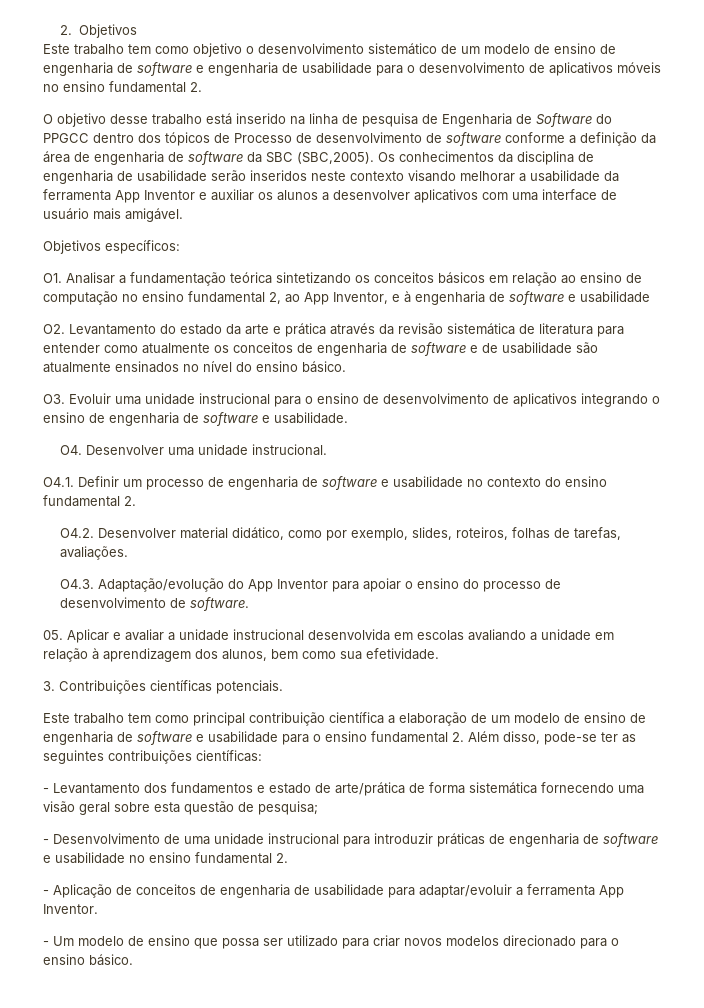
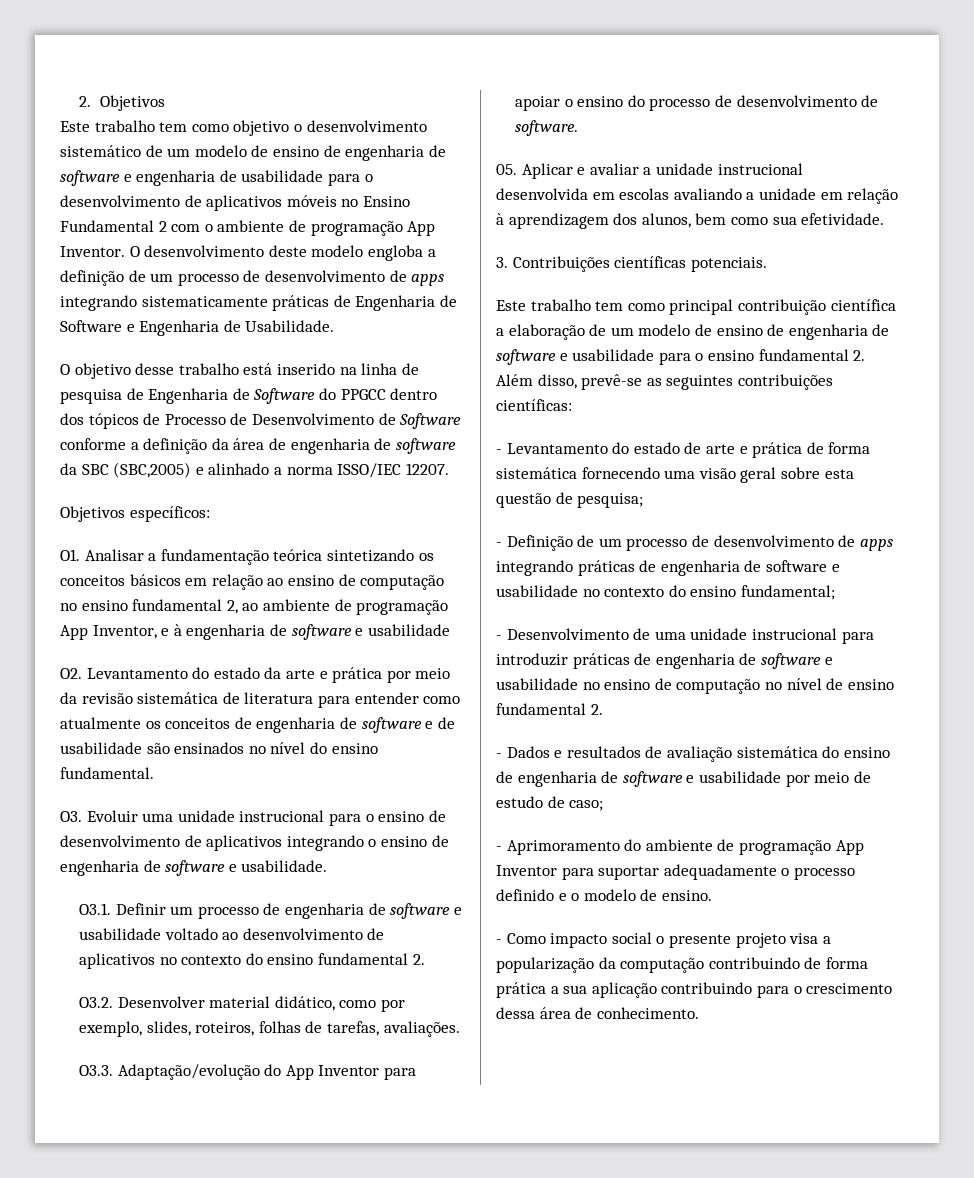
- Este trabalho tem como objetivo o desenvolvimento sistemático de um modelo de ensino de engenharia de software e engenharia de usabilidade para o desenvolvimento de aplicativos móveis no ensino fundamental 2.
+ Este trabalho tem como objetivo o desenvolvimento sistemático de um modelo de ensino de engenharia de software e engenharia de usabilidade para o desenvolvimento de aplicativos móveis no Ensino Fundamental 2 com o ambiente de programação App Inventor. O desenvolvimento deste modelo engloba a definição de um processo de desenvolvimento de apps integrando sistematicamente práticas de Engenharia de Software e Engenharia de Usabilidade.
- O objetivo desse trabalho está inserido na linha de pesquisa de Engenharia de Software do PPGCC dentro dos tópicos de Processo de desenvolvimento de software conforme a definição da área de engenharia de software da SBC (SBC,2005). Os conhecimentos da disciplina de engenharia de usabilidade serão inseridos neste contexto visando melhorar a usabilidade da ferramenta App Inventor e auxiliar os alunos a desenvolver aplicativos com uma interface de usuário mais amigável.
+ O objetivo desse trabalho está inserido na linha de pesquisa de Engenharia de Software do PPGCC dentro dos tópicos de Processo de Desenvolvimento de Software conforme a definição da área de engenharia de software da SBC (SBC,2005) e alinhado a norma ISSO/IEC 12207.
- O1. Analisar a fundamentação teórica sintetizando os conceitos básicos em relação ao ensino de computação no ensino fundamental 2, ao App Inventor, e à engenharia de software e usabilidade
+ O1. Analisar a fundamentação teórica sintetizando os conceitos básicos em relação ao ensino de computação no ensino fundamental 2, ao ambiente de programação App Inventor, e à engenharia de software e usabilidade
- O2. Levantamento do estado da arte e prática através da revisão sistemática de literatura para entender como atualmente os conceitos de engenharia de software e de usabilidade são atualmente ensinados no nível do ensino básico.
+ O2. Levantamento do estado da arte e prática por meio da revisão sistemática de literatura para entender como atualmente os conceitos de engenharia de software e de usabilidade são ensinados no nível do ensino fundamental.
- O4. Desenvolver uma unidade instrucional.
- O4.1. Definir um processo de engenharia de software e usabilidade no contexto do ensino fundamental 2.
+ O3.1. Definir um processo de engenharia de software e usabilidade voltado ao desenvolvimento de aplicativos no contexto do ensino fundamental 2.
- O4.2. Desenvolver material didático, como por exemplo, slides, roteiros, folhas de tarefas, avaliações.
+ O3.2. Desenvolver material didático, como por exemplo, slides, roteiros, folhas de tarefas, avaliações.
- O4.3. Adaptação/evolução do App Inventor para apoiar o ensino do processo de desenvolvimento de software.
+ O3.3. Adaptação/evolução do App Inventor para apoiar o ensino do processo de desenvolvimento de software.
- Este trabalho tem como principal contribuição científica a elaboração de um modelo de ensino de engenharia de software e usabilidade para o ensino fundamental 2. Além disso, pode-se ter as seguintes contribuições científicas:
+ Este trabalho tem como principal contribuição científica a elaboração de um modelo de ensino de engenharia de software e usabilidade para o ensino fundamental 2. Além disso, prevê-se as seguintes contribuições científicas:
- - Levantamento dos fundamentos e estado de arte/prática de forma sistemática fornecendo uma visão geral sobre esta questão de pesquisa;
+ - Levantamento do estado de arte e prática de forma sistemática fornecendo uma visão geral sobre esta questão de pesquisa;
+ - Definição de um processo de desenvolvimento de apps integrando práticas de engenharia de software e usabilidade no contexto do ensino fundamental;
- - Desenvolvimento de uma unidade instrucional para introduzir práticas de engenharia de software e usabilidade no ensino fundamental 2.
- - Aplicação de conceitos de engenharia de usabilidade para adaptar/evoluir a ferramenta App Inventor.
- - Um modelo de ensino que possa ser utilizado para criar novos modelos direcionado para o ensino básico.
+ - Desenvolvimento de uma unidade instrucional para introduzir práticas de engenharia de software e usabilidade no ensino de computação no nível de ensino fundamental 2.
+ - Dados e resultados de avaliação sistemática do ensino de engenharia de software e usabilidade por meio de estudo de caso;
+ - Aprimoramento do ambiente de programação App Inventor para suportar adequadamente o processo definido e o modelo de ensino.
+ - Como impacto social o presente projeto visa a popularização da computação contribuindo de forma prática a sua aplicação contribuindo para o crescimento dessa área de conhecimento.

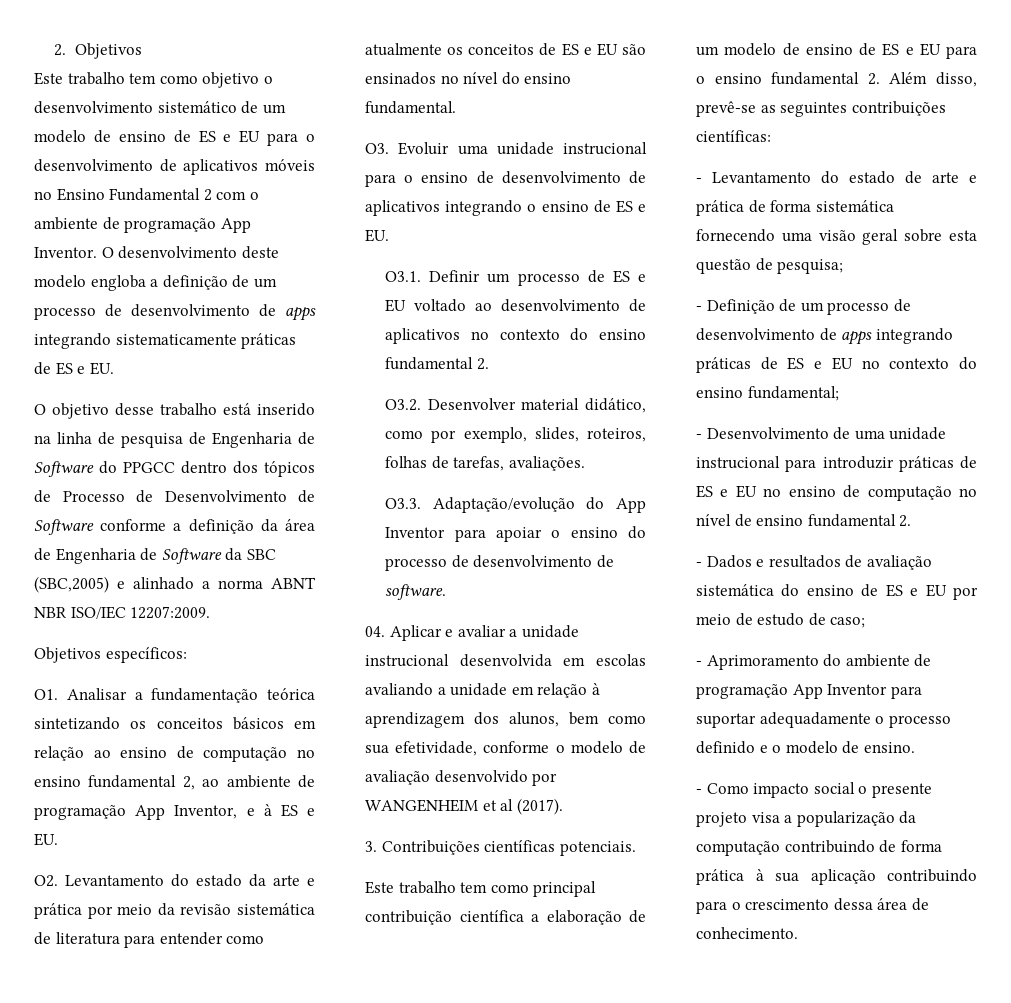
- Este trabalho tem como objetivo o desenvolvimento sistemático de um modelo de ensino de engenharia de software e engenharia de usabilidade para o desenvolvimento de aplicativos móveis no Ensino Fundamental 2 com o ambiente de programação App Inventor.
+ Este trabalho tem como objetivo o desenvolvimento sistemático de um modelo de ensino de ES e EU para o desenvolvimento de aplicativos móveis no Ensino Fundamental 2 com o ambiente de programação App Inventor.
- O desenvolvimento deste modelo engloba a definição de um processo de desenvolvimento de apps integrando sistematicamente práticas de Engenharia de Software e Engenharia de Usabilidade.
+ O desenvolvimento deste modelo engloba a definição de um processo de desenvolvimento de apps integrando sistematicamente práticas de ES e EU.
- O objetivo desse trabalho está inserido na linha de pesquisa de Engenharia de Software do PPGCC dentro dos tópicos de Processo de Desenvolvimento de Software conforme a definição da área de engenharia de software da SBC (SBC,2005) e alinhado a norma ISSO/IEC 12207.
+ O objetivo desse trabalho está inserido na linha de pesquisa de Engenharia de Software do PPGCC dentro dos tópicos de Processo de Desenvolvimento de Software conforme a definição da área de Engenharia de Software da SBC (SBC,2005) e alinhado a norma ABNT NBR ISO/IEC 12207:2009.
- O1. Analisar a fundamentação teórica sintetizando os conceitos básicos em relação ao ensino de computação no ensino fundamental 2, ao ambiente de programação App Inventor, e à engenharia de software e usabilidade
+ O1. Analisar a fundamentação teórica sintetizando os conceitos básicos em relação ao ensino de computação no ensino fundamental 2, ao ambiente de programação App Inventor, e à ES e EU.
- O2. Levantamento do estado da arte e prática por meio da revisão sistemática de literatura para entender como atualmente os conceitos de engenharia de software e de usabilidade são ensinados no nível do ensino fundamental.
+ O2. Levantamento do estado da arte e prática por meio da revisão sistemática de literatura para entender como atualmente os conceitos de ES e EU são ensinados no nível do ensino fundamental.
- O3. Evoluir uma unidade instrucional para o ensino de desenvolvimento de aplicativos integrando o ensino de engenharia de software e usabilidade.
+ O3. Evoluir uma unidade instrucional para o ensino de desenvolvimento de aplicativos integrando o ensino de ES e EU.
- O3.1. Definir um processo de engenharia de software e usabilidade voltado ao desenvolvimento de aplicativos no contexto do ensino fundamental 2.
+ O3.1. Definir um processo de ES e EU voltado ao desenvolvimento de aplicativos no contexto do ensino fundamental 2.
- 05. Aplicar e avaliar a unidade instrucional desenvolvida em escolas avaliando a unidade em relação à aprendizagem dos alunos, bem como sua efetividade.
+ 04. Aplicar e avaliar a unidade instrucional desenvolvida em escolas avaliando a unidade em relação à aprendizagem dos alunos, bem como sua efetividade, conforme o modelo de avaliação desenvolvido por WANGENHEIM et al (2017).
- Este trabalho tem como principal contribuição científica a elaboração de um modelo de ensino de engenharia de software e usabilidade para o ensino fundamental 2. Além disso, prevê-se as seguintes contribuições científicas:
+ Este trabalho tem como principal contribuição científica a elaboração de um modelo de ensino de ES e EU para o ensino fundamental 2. Além disso, prevê-se as seguintes contribuições científicas:
- - Definição de um processo de desenvolvimento de apps integrando práticas de engenharia de software e usabilidade no contexto do ensino fundamental;
+ - Definição de um processo de desenvolvimento de apps integrando práticas de ES e EU no contexto do ensino fundamental;
- - Desenvolvimento de uma unidade instrucional para introduzir práticas de engenharia de software e usabilidade no ensino de computação no nível de ensino fundamental 2.
+ - Desenvolvimento de uma unidade instrucional para introduzir práticas de ES e EU no ensino de computação no nível de ensino fundamental 2.
- - Dados e resultados de avaliação sistemática do ensino de engenharia de software e usabilidade por meio de estudo de caso;
+ - Dados e resultados de avaliação sistemática do ensino de ES e EU por meio de estudo de caso;
- - Como impacto social o presente projeto visa a popularização da computação contribuindo de forma prática a sua aplicação contribuindo para o crescimento dessa área de conhecimento.
+ - Como impacto social o presente projeto visa a popularização da computação contribuindo de forma prática à sua aplicação contribuindo para o crescimento dessa área de conhecimento.

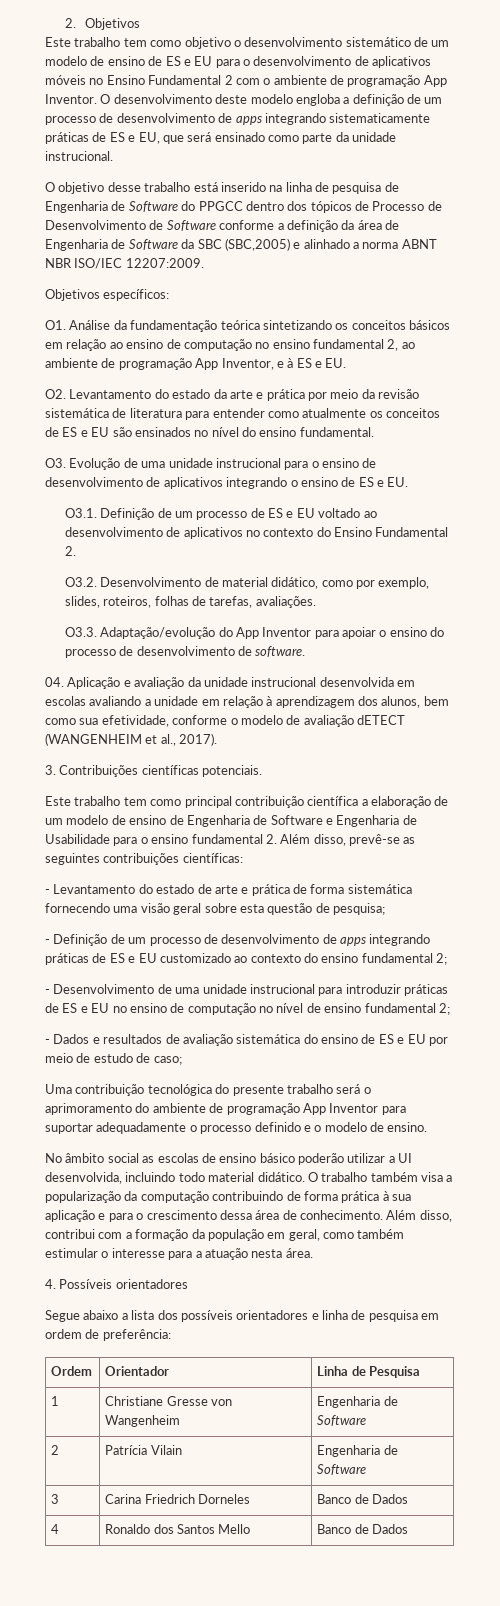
- O desenvolvimento deste modelo engloba a definição de um processo de desenvolvimento de apps integrando sistematicamente práticas de ES e EU.
+ O desenvolvimento deste modelo engloba a definição de um processo de desenvolvimento de apps integrando sistematicamente práticas de ES e EU, que será ensinado como parte da unidade instrucional.
- O1. Analisar a fundamentação teórica sintetizando os conceitos básicos em relação ao ensino de computação no ensino fundamental 2, ao ambiente de programação App Inventor, e à ES e EU.
+ O1. Análise da fundamentação teórica sintetizando os conceitos básicos em relação ao ensino de computação no ensino fundamental 2, ao ambiente de programação App Inventor, e à ES e EU.
- O3. Evoluir uma unidade instrucional para o ensino de desenvolvimento de aplicativos integrando o ensino de ES e EU.
+ O3. Evolução de uma unidade instrucional para o ensino de desenvolvimento de aplicativos integrando o ensino de ES e EU.
- O3.1. Definir um processo de ES e EU voltado ao desenvolvimento de aplicativos no contexto do ensino fundamental 2.
+ O3.1. Definição de um processo de ES e EU voltado ao desenvolvimento de aplicativos no contexto do Ensino Fundamental 2.
- O3.2. Desenvolver material didático, como por exemplo, slides, roteiros, folhas de tarefas, avaliações.
+ O3.2. Desenvolvimento de material didático, como por exemplo, slides, roteiros, folhas de tarefas, avaliações.
- 04. Aplicar e avaliar a unidade instrucional desenvolvida em escolas avaliando a unidade em relação à aprendizagem dos alunos, bem como sua efetividade, conforme o modelo de avaliação desenvolvido por WANGENHEIM et al (2017).
+ 04. Aplicação e avaliação da unidade instrucional desenvolvida em escolas avaliando a unidade em relação à aprendizagem dos alunos, bem como sua efetividade, conforme o modelo de avaliação dETECT (WANGENHEIM et al., 2017).
- Este trabalho tem como principal contribuição científica a elaboração de um modelo de ensino de ES e EU para o ensino fundamental 2. Além disso, prevê-se as seguintes contribuições científicas:
+ Este trabalho tem como principal contribuição científica a elaboração de um modelo de ensino de Engenharia de Software e Engenharia de Usabilidade para o ensino fundamental 2. Além disso, prevê-se as seguintes contribuições científicas:
- - Definição de um processo de desenvolvimento de apps integrando práticas de ES e EU no contexto do ensino fundamental;
+ - Definição de um processo de desenvolvimento de apps integrando práticas de ES e EU customizado ao contexto do ensino fundamental 2;
- - Desenvolvimento de uma unidade instrucional para introduzir práticas de ES e EU no ensino de computação no nível de ensino fundamental 2.
+ - Desenvolvimento de uma unidade instrucional para introduzir práticas de ES e EU no ensino de computação no nível de ensino fundamental 2;
- - Aprimoramento do ambiente de programação App Inventor para suportar adequadamente o processo definido e o modelo de ensino.
+ Uma contribuição tecnológica do presente trabalho será o aprimoramento do ambiente de programação App Inventor para suportar adequadamente o processo definido e o modelo de ensino.
- - Como impacto social o presente projeto visa a popularização da computação contribuindo de forma prática à sua aplicação contribuindo para o crescimento dessa área de conhecimento.
+ No âmbito social as escolas de ensino básico poderão utilizar a UI desenvolvida, incluindo todo material didático. O trabalho também visa a popularização da computação contribuindo de forma prática à sua aplicação e para o crescimento dessa área de conhecimento.
+ Além disso, contribui com a formação da população em geral, como também estimular o interesse para a atuação nesta área.
+ 4. Possíveis orientadores
+ Segue abaixo a lista dos possíveis orientadores e linha de pesquisa em ordem de preferência:
+ Ordem | Orientador | Linha de Pesquisa
+ 1 | Christiane Gresse von Wangenheim | Engenharia de Software
+ 2 | Patrícia Vilain | Engenharia de Software
+ 3 | Carina Friedrich Dorneles | Banco de Dados
+ 4 | Ronaldo dos Santos Mello | Banco de Dados

